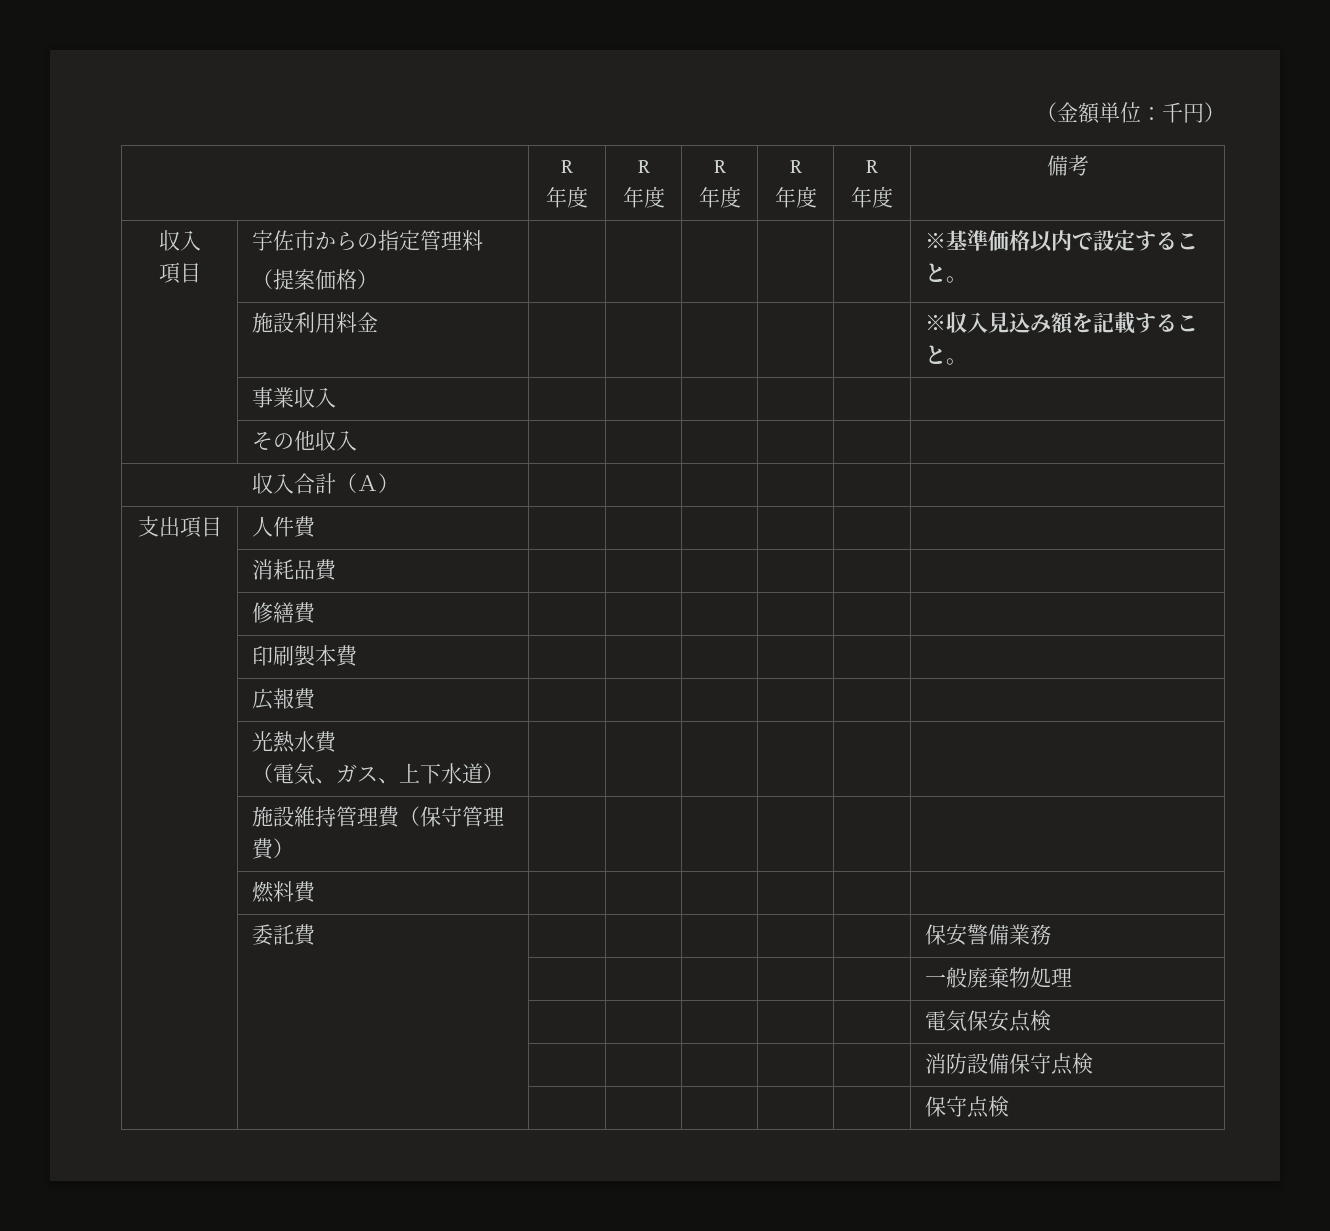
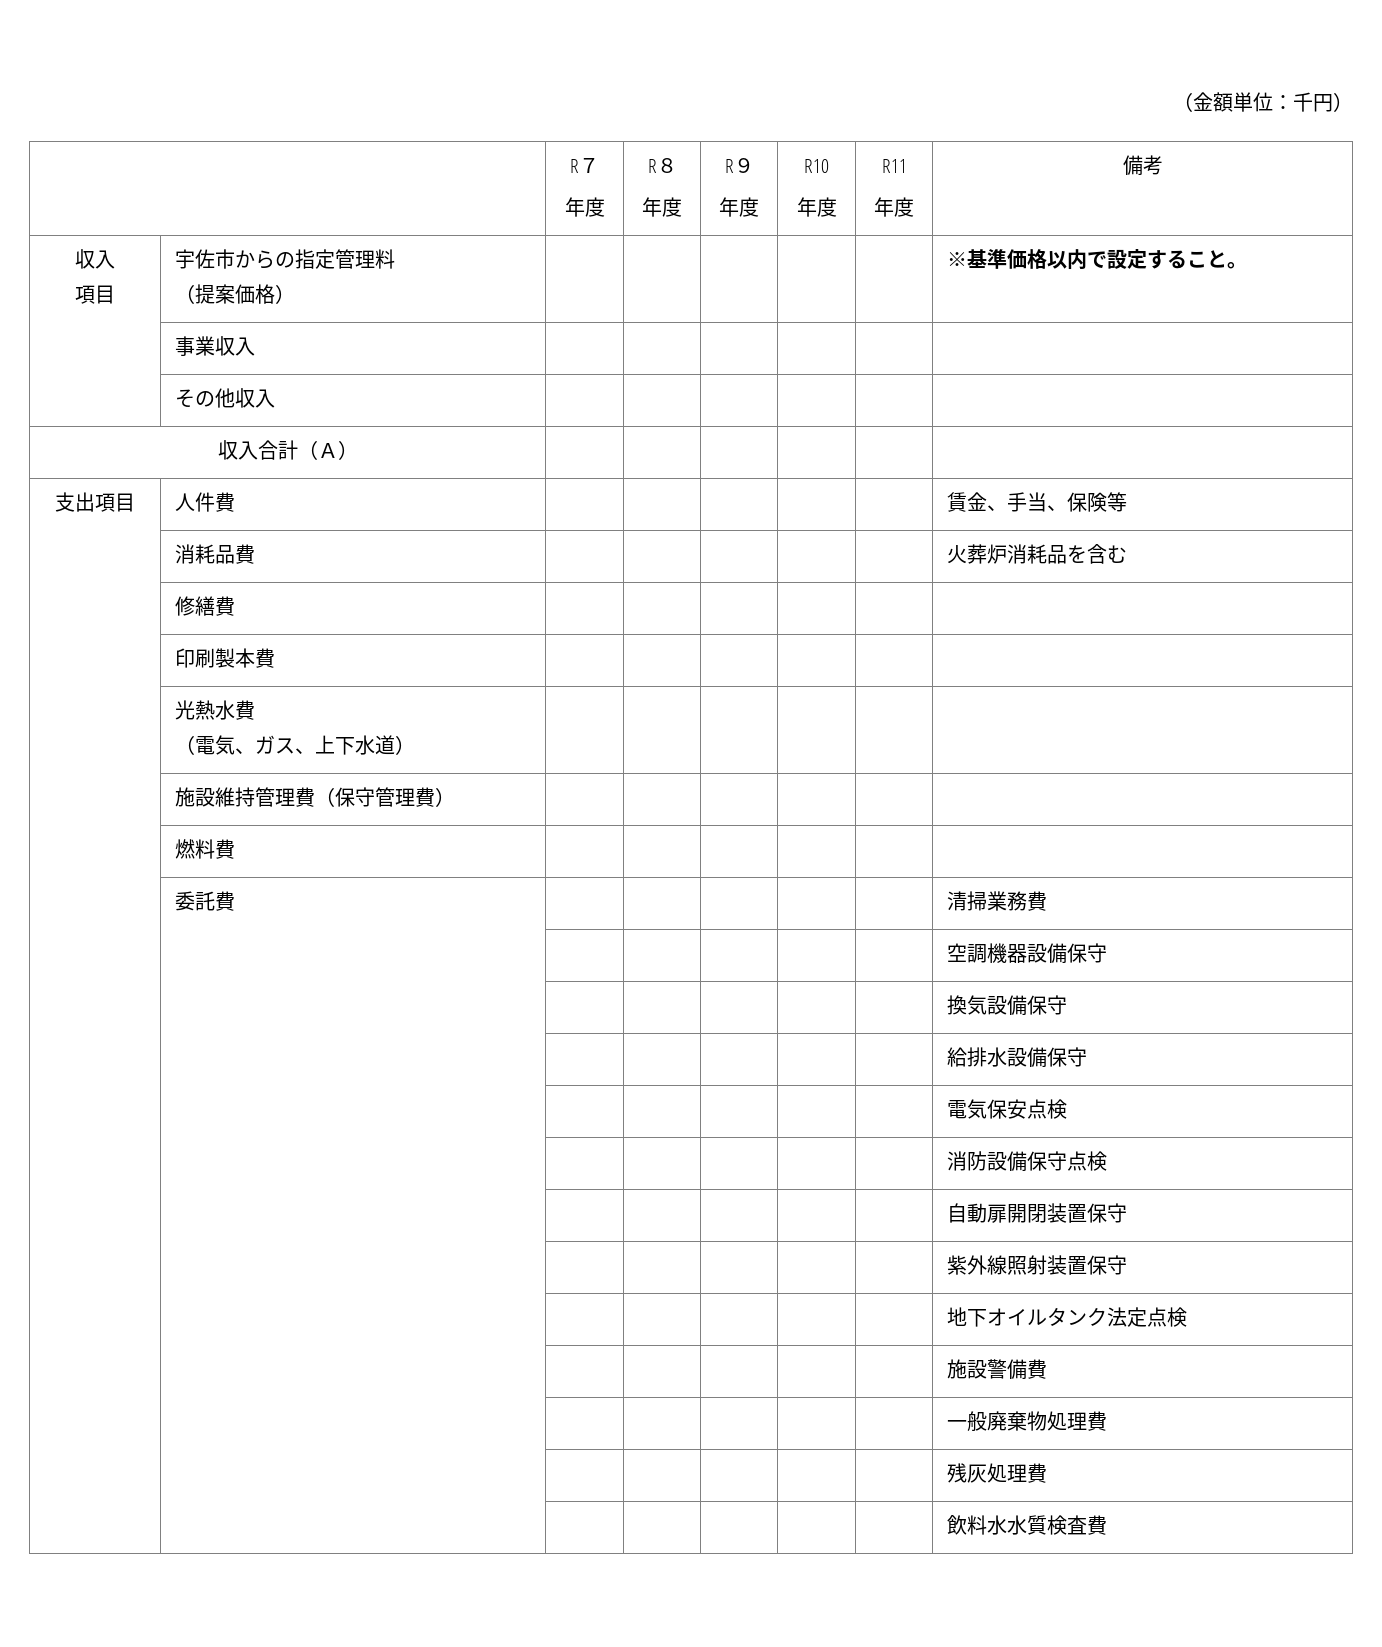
  （金額単位：千円）
- | R
- 年度 | R
- 年度 | R
- 年度 | R
- 年度 | R
+ | R７
+ 年度 | R８
+ 年度 | R９
+ 年度 | R10
+ 年度 | R11
- | 施設利用料金 | | | | | | ※収入見込み額を記載すること。
- 支出項目 | 人件費 | | | | | |
- | 消耗品費 | | | | | |
+ 支出項目 | 人件費 | | | | | | 賃金、手当、保険等
+ | 消耗品費 | | | | | | 火葬炉消耗品を含む
- | 広報費 | | | | | |
- | 委託費 | | | | | | 保安警備業務
- | | | | | | | 一般廃棄物処理
+ | 委託費 | | | | | | 清掃業務費
+ | | | | | | | 空調機器設備保守
+ | | | | | | | 換気設備保守
+ | | | | | | | 給排水設備保守
- | | | | | | | 保守点検
+ | | | | | | | 自動扉開閉装置保守
+ | | | | | | | 紫外線照射装置保守
+ | | | | | | | 地下オイルタンク法定点検
+ | | | | | | | 施設警備費
+ | | | | | | | 一般廃棄物処理費
+ | | | | | | | 残灰処理費
+ | | | | | | | 飲料水水質検査費

